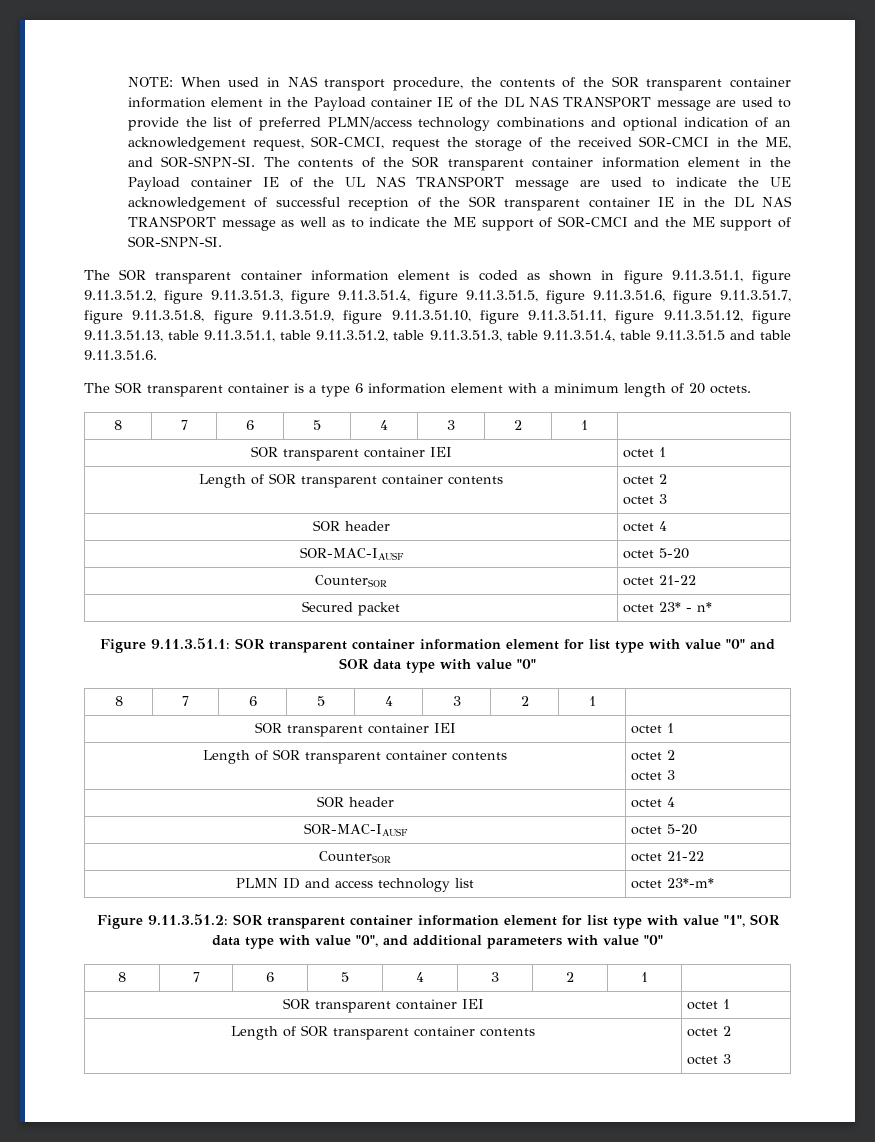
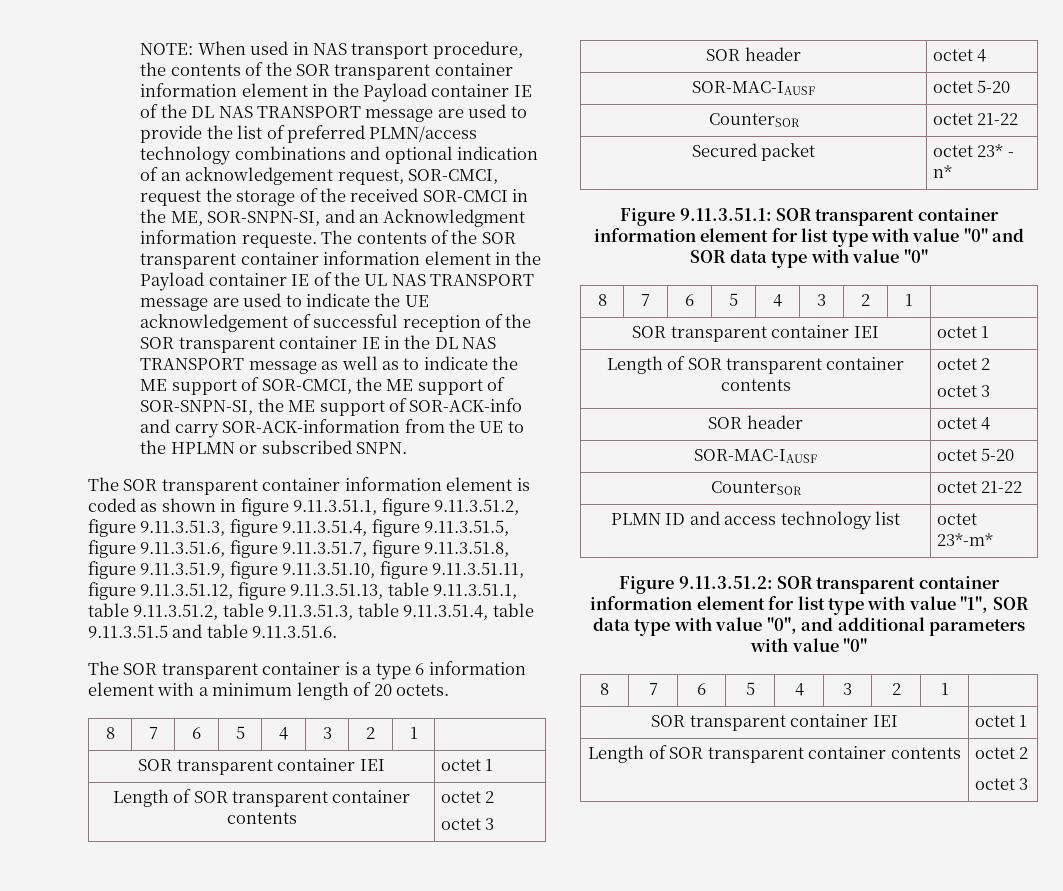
- NOTE: When used in NAS transport procedure, the contents of the SOR transparent container information element in the Payload container IE of the DL NAS TRANSPORT message are used to provide the list of preferred PLMN/access technology combinations and optional indication of an acknowledgement request, SOR-CMCI, request the storage of the received SOR-CMCI in the ME, and SOR-SNPN-SI.
+ NOTE: When used in NAS transport procedure, the contents of the SOR transparent container information element in the Payload container IE of the DL NAS TRANSPORT message are used to provide the list of preferred PLMN/access technology combinations and optional indication of an acknowledgement request, SOR-CMCI, request the storage of the received SOR-CMCI in the ME, SOR-SNPN-SI, and an Acknowledgment information requeste.
- The contents of the SOR transparent container information element in the Payload container IE of the UL NAS TRANSPORT message are used to indicate the UE acknowledgement of successful reception of the SOR transparent container IE in the DL NAS TRANSPORT message as well as to indicate the ME support of SOR-CMCI and the ME support of SOR-SNPN-SI.
+ The contents of the SOR transparent container information element in the Payload container IE of the UL NAS TRANSPORT message are used to indicate the UE acknowledgement of successful reception of the SOR transparent container IE in the DL NAS TRANSPORT message as well as to indicate the ME support of SOR-CMCI, the ME support of SOR-SNPN-SI, the ME support of SOR-ACK-info and carry SOR-ACK-information from the UE to the HPLMN or subscribed SNPN.

